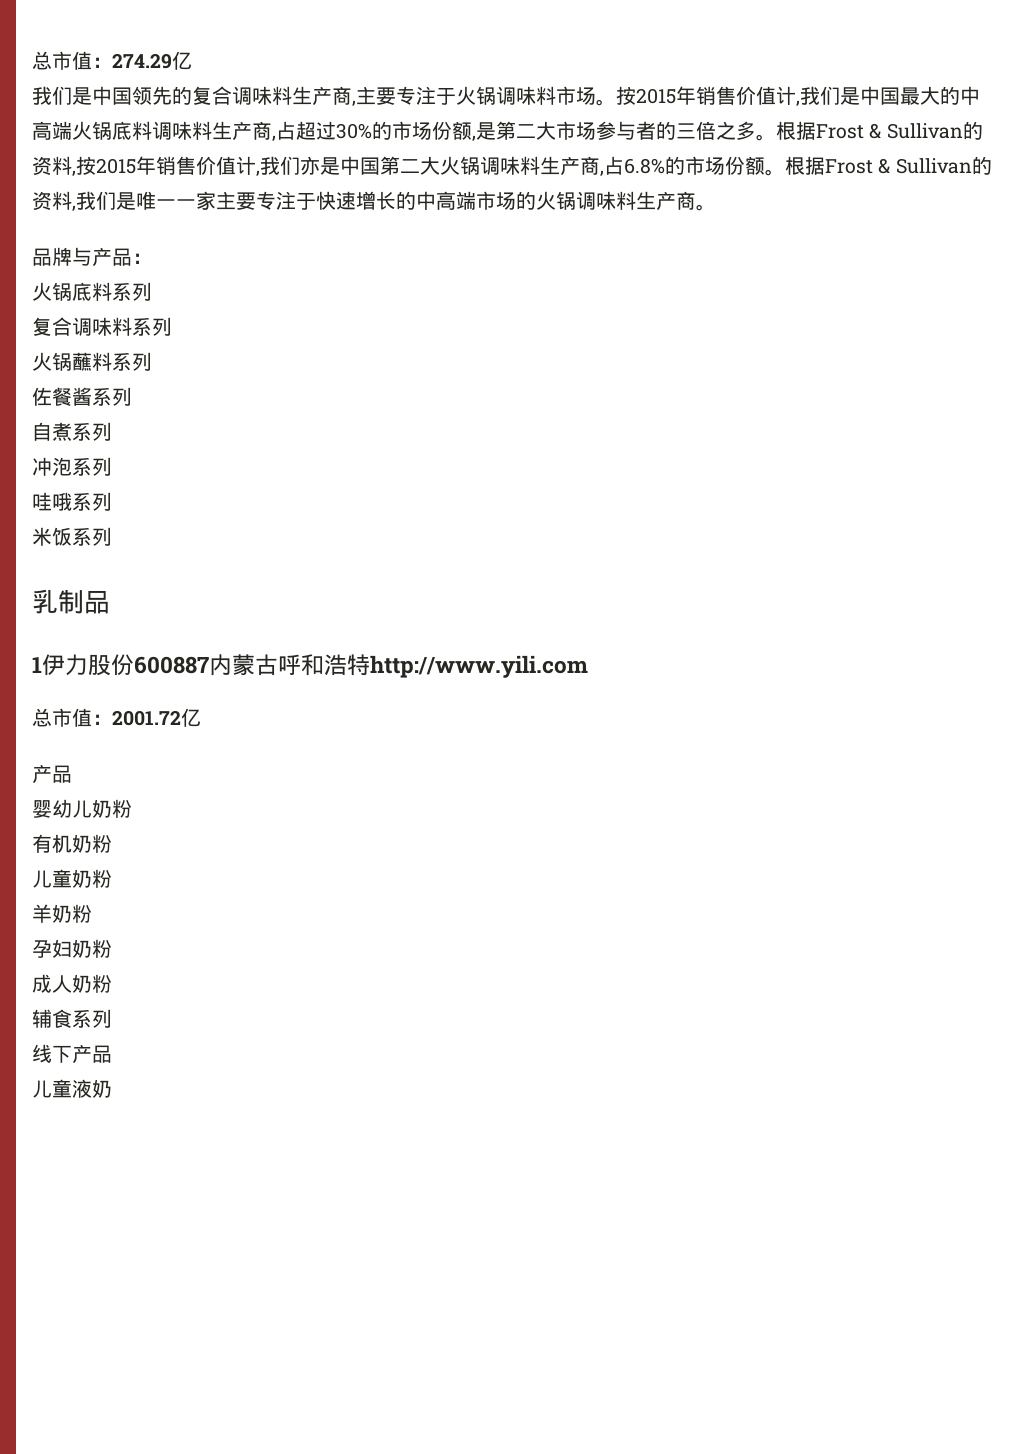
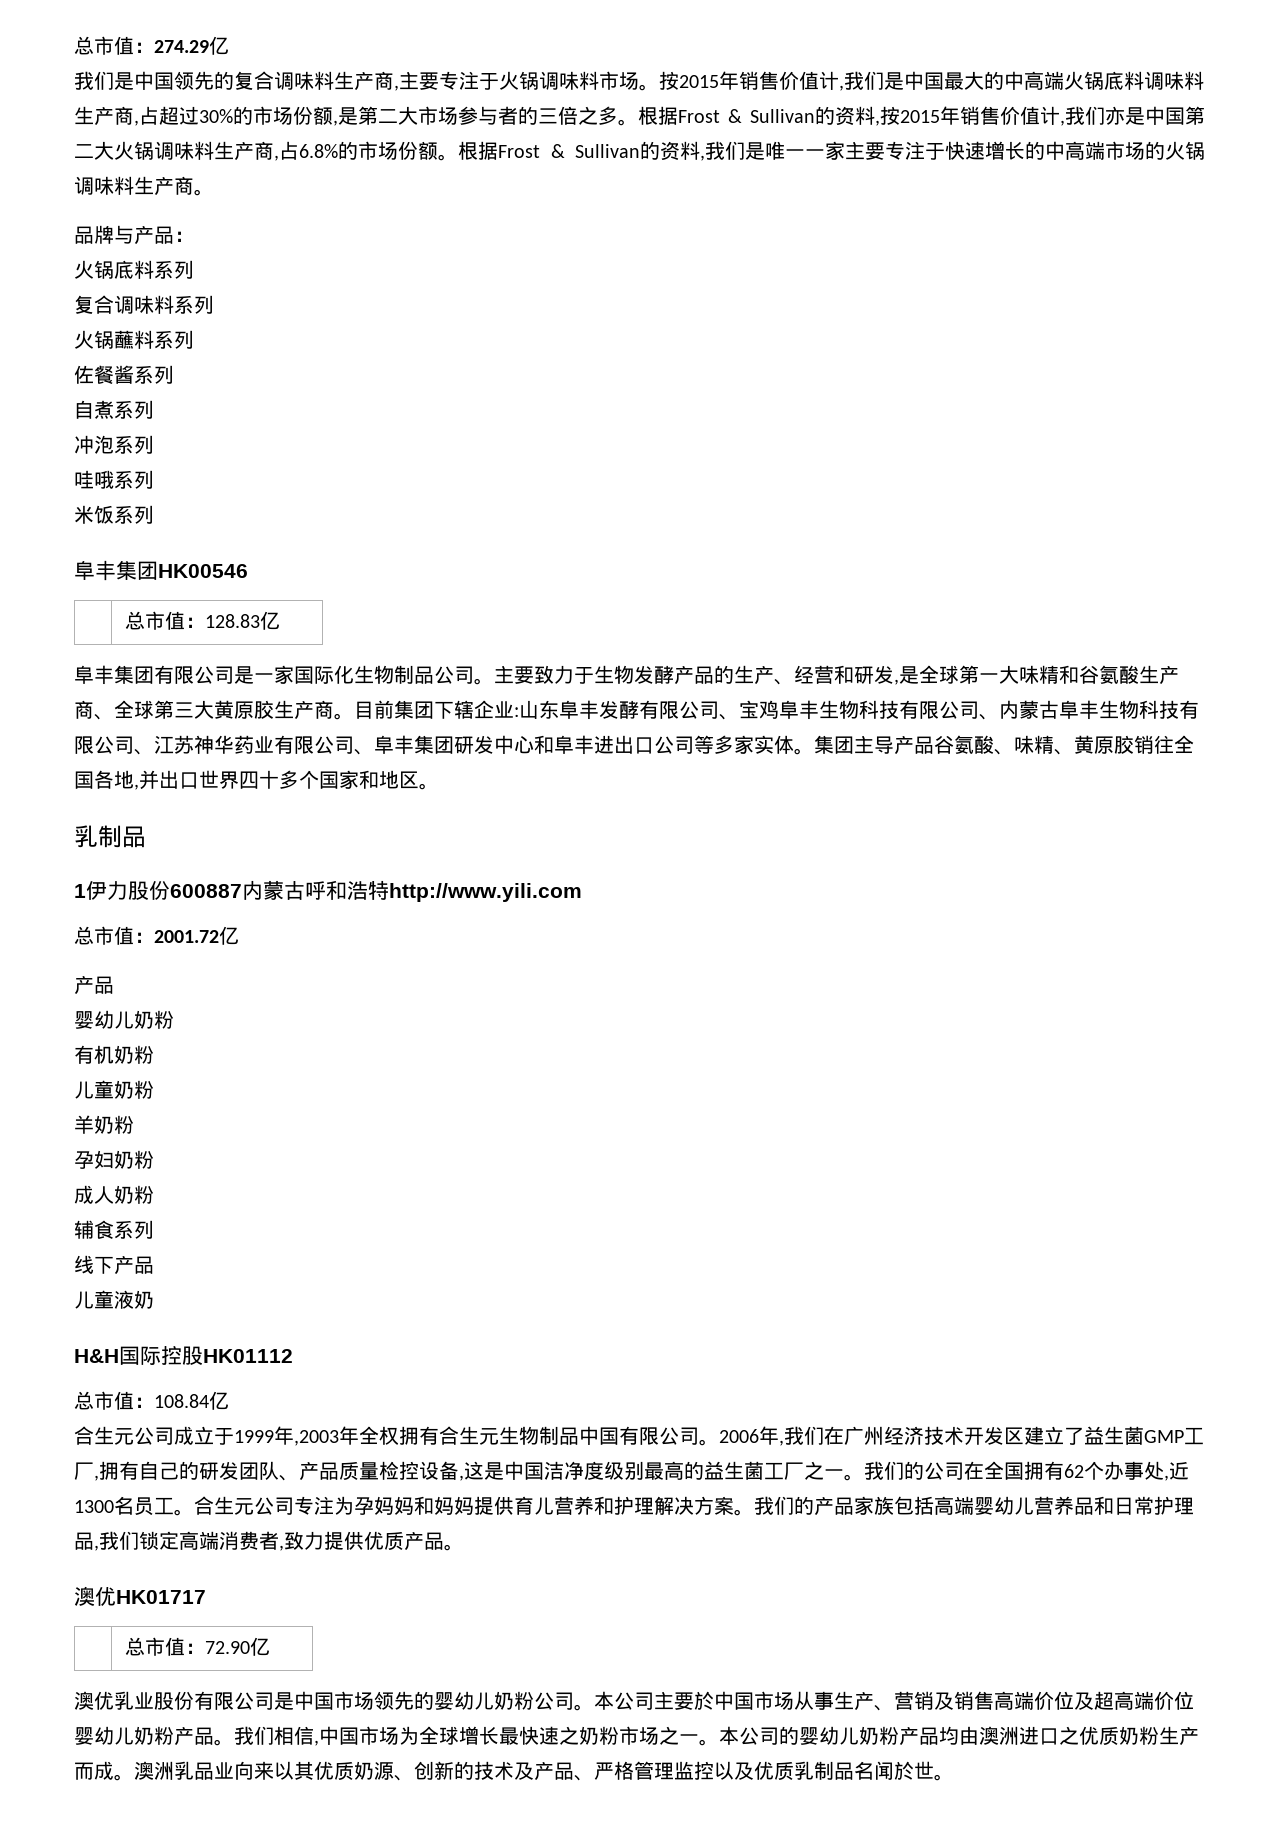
+ 阜丰集团HK00546
+ | 总市值：128.83亿
+ 阜丰集团有限公司是一家国际化生物制品公司。主要致力于生物发酵产品的生产、经营和研发,是全球第一大味精和谷氨酸生产商、全球第三大黄原胶生产商。目前集团下辖企业:山东阜丰发酵有限公司、宝鸡阜丰生物科技有限公司、内蒙古阜丰生物科技有限公司、江苏神华药业有限公司、阜丰集团研发中心和阜丰进出口公司等多家实体。集团主导产品谷氨酸、味精、黄原胶销往全国各地,并出口世界四十多个国家和地区。
+ H&H国际控股HK01112
+ 总市值：108.84亿
+ 合生元公司成立于1999年,2003年全权拥有合生元生物制品中国有限公司。2006年,我们在广州经济技术开发区建立了益生菌GMP工厂,拥有自己的研发团队、产品质量检控设备,这是中国洁净度级别最高的益生菌工厂之一。我们的公司在全国拥有62个办事处,近1300名员工。合生元公司专注为孕妈妈和妈妈提供育儿营养和护理解决方案。我们的产品家族包括高端婴幼儿营养品和日常护理品,我们锁定高端消费者,致力提供优质产品。
+ 澳优HK01717
+ | 总市值：72.90亿
+ 澳优乳业股份有限公司是中国市场领先的婴幼儿奶粉公司。本公司主要於中国市场从事生产、营销及销售高端价位及超高端价位婴幼儿奶粉产品。我们相信,中国市场为全球增长最快速之奶粉市场之一。本公司的婴幼儿奶粉产品均由澳洲进口之优质奶粉生产而成。澳洲乳品业向来以其优质奶源、创新的技术及产品、严格管理监控以及优质乳制品名闻於世。

